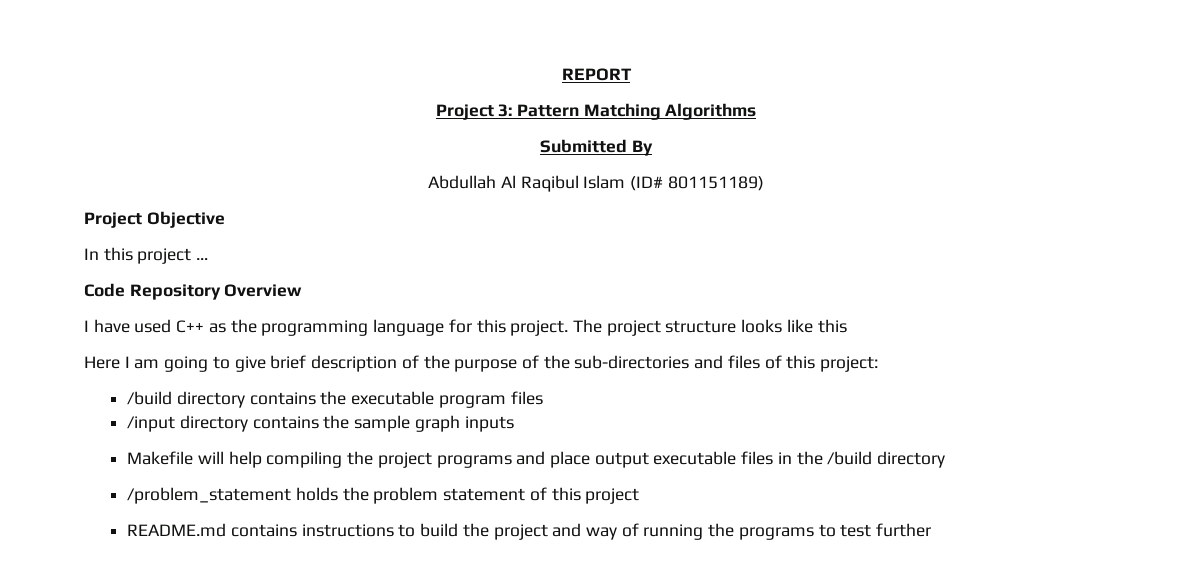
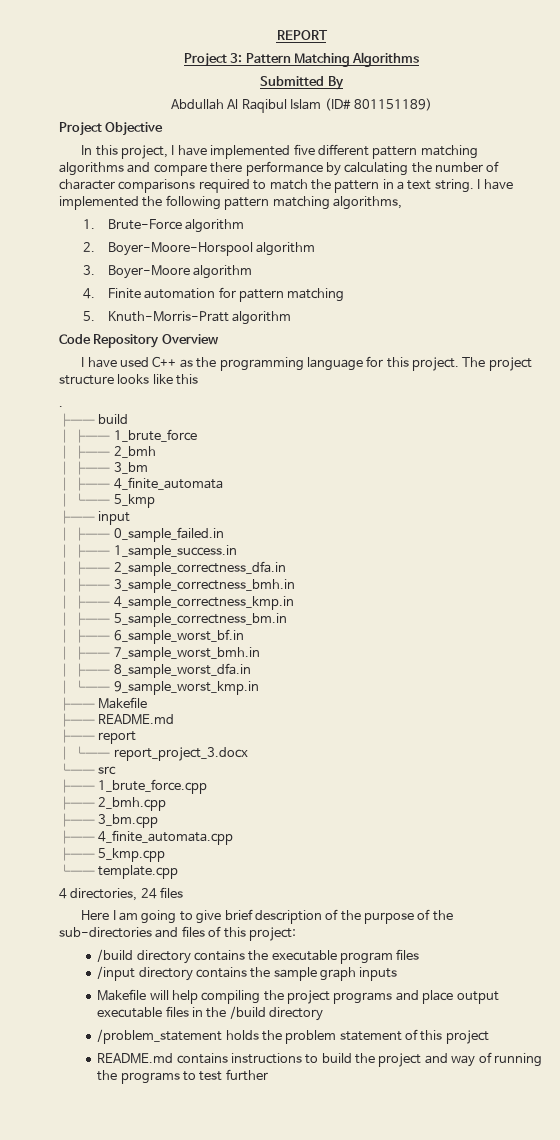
- In this project …
+ In this project, I have implemented five different pattern matching algorithms and compare there performance by calculating the number of character comparisons required to match the pattern in a text string. I have implemented the following pattern matching algorithms,
+ 1. Brute-Force algorithm
+ 2. Boyer-Moore-Horspool algorithm
+ 3. Boyer-Moore algorithm
+ 4. Finite automation for pattern matching
+ 5. Knuth-Morris-Pratt algorithm
+ .
+ ├── build
+ │ ├── 1_brute_force
+ │ ├── 2_bmh
+ │ ├── 3_bm
+ │ ├── 4_finite_automata
+ │ └── 5_kmp
+ ├── input
+ │ ├── 0_sample_failed.in
+ │ ├── 1_sample_success.in
+ │ ├── 2_sample_correctness_dfa.in
+ │ ├── 3_sample_correctness_bmh.in
+ │ ├── 4_sample_correctness_kmp.in
+ │ ├── 5_sample_correctness_bm.in
+ │ ├── 6_sample_worst_bf.in
+ │ ├── 7_sample_worst_bmh.in
+ │ ├── 8_sample_worst_dfa.in
+ │ └── 9_sample_worst_kmp.in
+ ├── Makefile
+ ├── README.md
+ ├── report
+ │ └── report_project_3.docx
+ └── src
+ ├── 1_brute_force.cpp
+ ├── 2_bmh.cpp
+ ├── 3_bm.cpp
+ ├── 4_finite_automata.cpp
+ ├── 5_kmp.cpp
+ └── template.cpp
+ 4 directories, 24 files

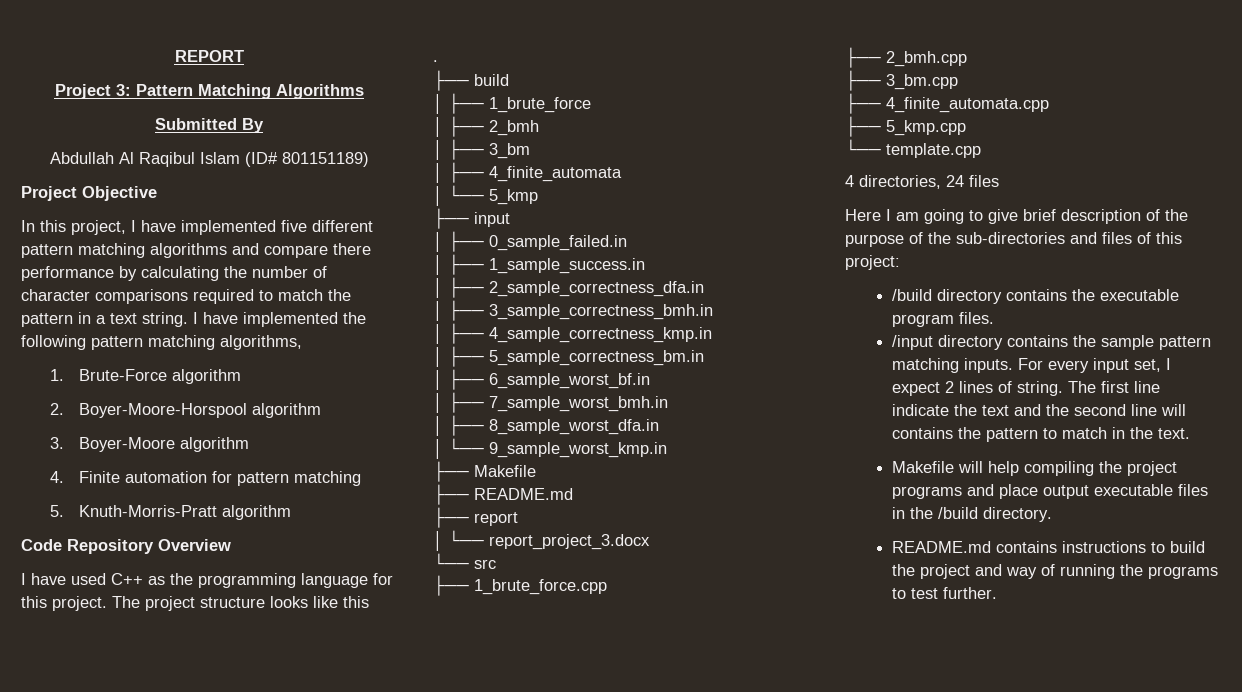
- /build directory contains the executable program files
+ /build directory contains the executable program files.
- /input directory contains the sample graph inputs
+ /input directory contains the sample pattern matching inputs. For every input set, I expect 2 lines of string. The first line indicate the text and the second line will contains the pattern to match in the text.
- Makefile will help compiling the project programs and place output executable files in the /build directory
- /problem_statement holds the problem statement of this project
+ Makefile will help compiling the project programs and place output executable files in the /build directory.
- README.md contains instructions to build the project and way of running the programs to test further
+ README.md contains instructions to build the project and way of running the programs to test further.

